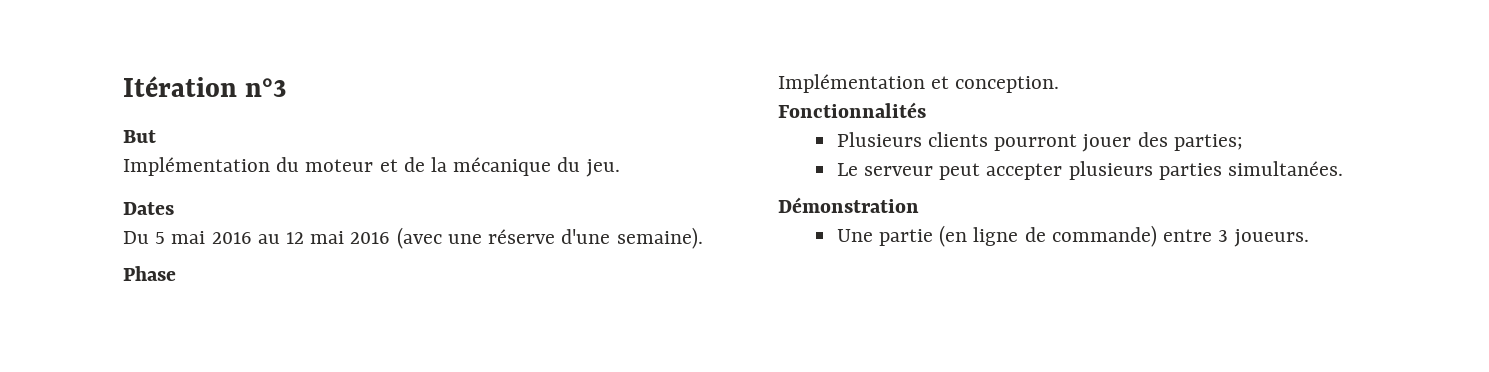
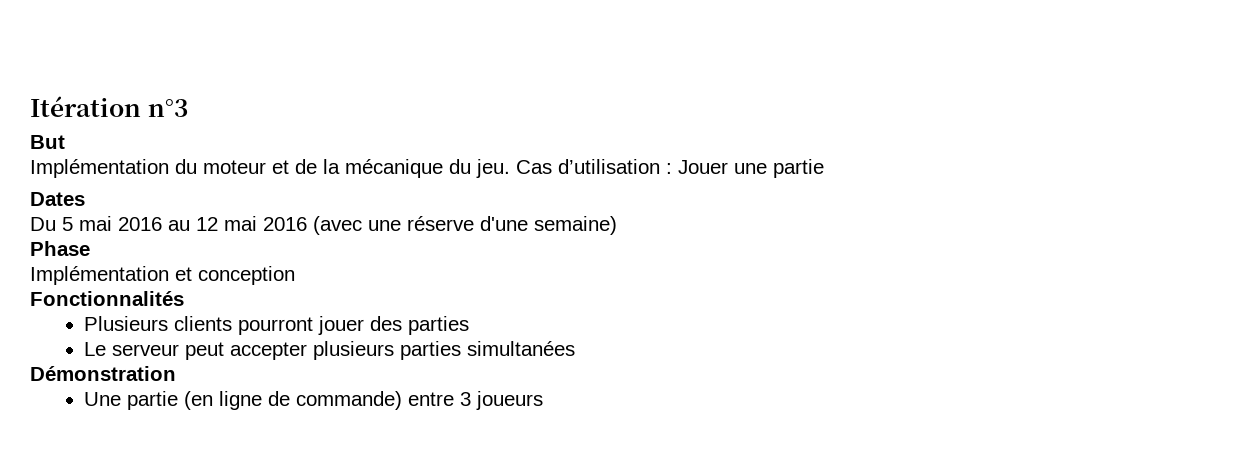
+ Cas d’utilisation : Jouer une partie
- Du 5 mai 2016 au 12 mai 2016 (avec une réserve d'une semaine).
+ Du 5 mai 2016 au 12 mai 2016 (avec une réserve d'une semaine)
- Implémentation et conception.
+ Implémentation et conception
- Plusieurs clients pourront jouer des parties;
+ Plusieurs clients pourront jouer des parties
- Le serveur peut accepter plusieurs parties simultanées.
+ Le serveur peut accepter plusieurs parties simultanées
- Une partie (en ligne de commande) entre 3 joueurs.
+ Une partie (en ligne de commande) entre 3 joueurs

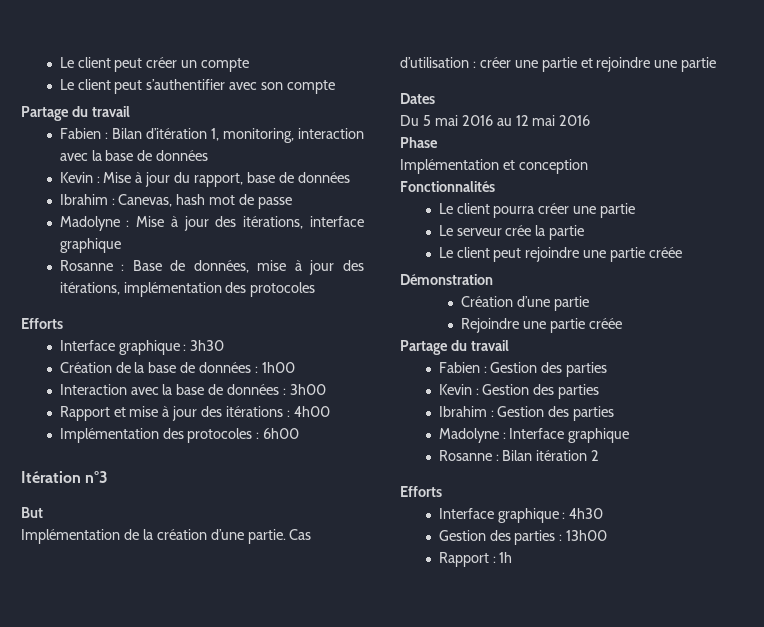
+ Le client peut créer un compte
+ Le client peut s’authentifier avec son compte
+ Partage du travail
+ Fabien : Bilan d’itération 1, monitoring, interaction avec la base de données
+ Kevin : Mise à jour du rapport, base de données
+ Ibrahim : Canevas, hash mot de passe
+ Madolyne : Mise à jour des itérations, interface graphique
+ Rosanne : Base de données, mise à jour des itérations, implémentation des protocoles
+ Efforts
+ Interface graphique : 3h30
+ Création de la base de données : 1h00
+ Interaction avec la base de données : 3h00
+ Rapport et mise à jour des itérations : 4h00
+ Implémentation des protocoles : 6h00
  Itération n°3
  But
- Implémentation du moteur et de la mécanique du jeu. Cas d’utilisation : Jouer une partie
+ Implémentation de la création d’une partie. Cas d’utilisation : créer une partie et rejoindre une partie
- Du 5 mai 2016 au 12 mai 2016 (avec une réserve d'une semaine)
+ Du 5 mai 2016 au 12 mai 2016
- Plusieurs clients pourront jouer des parties
- Le serveur peut accepter plusieurs parties simultanées
+ Le client pourra créer une partie
+ Le serveur crée la partie
+ Le client peut rejoindre une partie créée
  Démonstration
- Une partie (en ligne de commande) entre 3 joueurs
+ Création d’une partie
+ Rejoindre une partie créée
+ Partage du travail
+ Fabien : Gestion des parties
+ Kevin : Gestion des parties
+ Ibrahim : Gestion des parties
+ Madolyne : Interface graphique
+ Rosanne : Bilan itération 2
+ Efforts
+ Interface graphique : 4h30
+ Gestion des parties : 13h00
+ Rapport : 1h

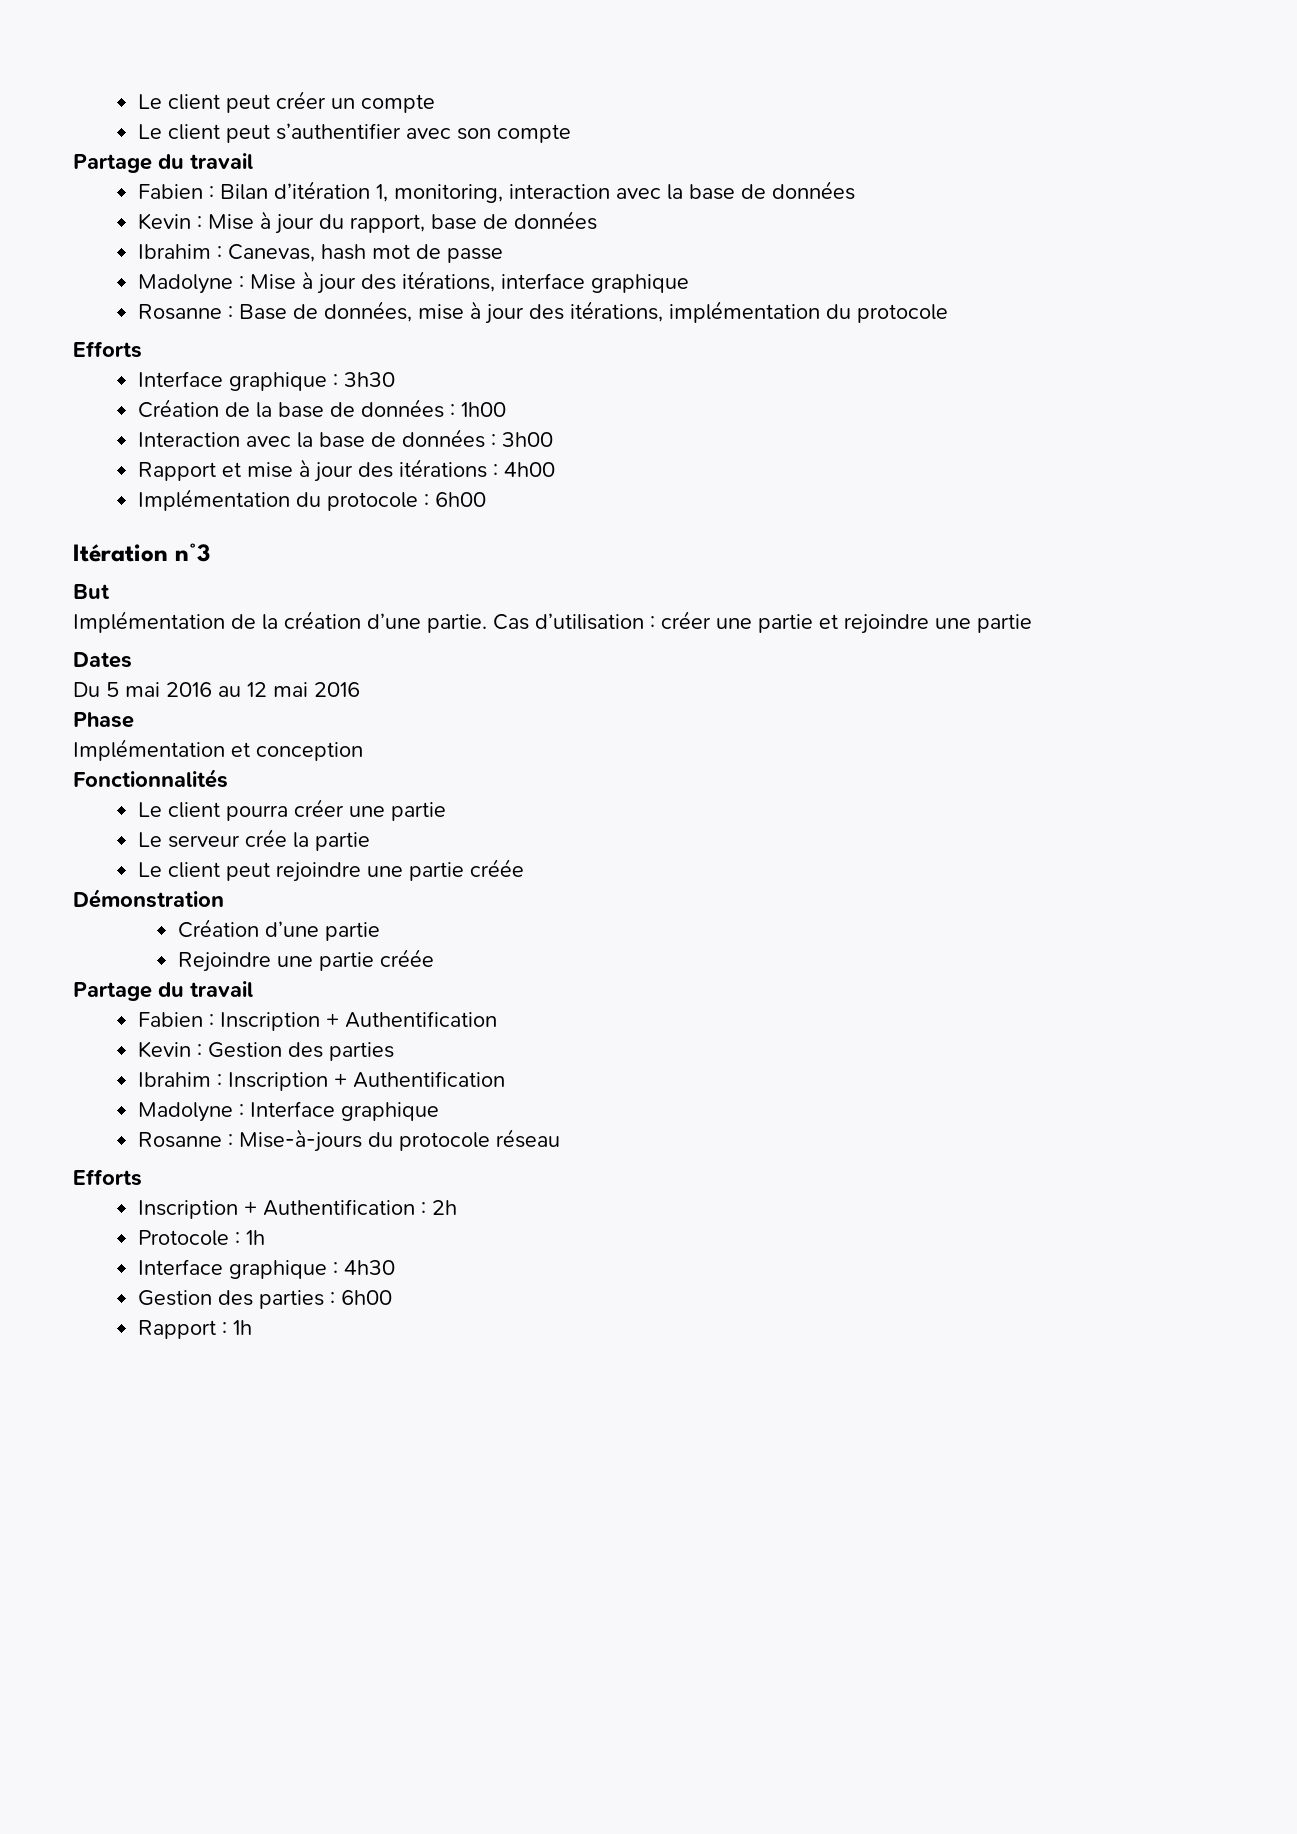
- Rosanne : Base de données, mise à jour des itérations, implémentation des protocoles
+ Rosanne : Base de données, mise à jour des itérations, implémentation du protocole
- Implémentation des protocoles : 6h00
+ Implémentation du protocole : 6h00
- Fabien : Gestion des parties
+ Fabien : Inscription + Authentification
- Ibrahim : Gestion des parties
+ Ibrahim : Inscription + Authentification
- Rosanne : Bilan itération 2
+ Rosanne : Mise-à-jours du protocole réseau
  Efforts
+ Inscription + Authentification : 2h
+ Protocole : 1h
- Gestion des parties : 13h00
+ Gestion des parties : 6h00

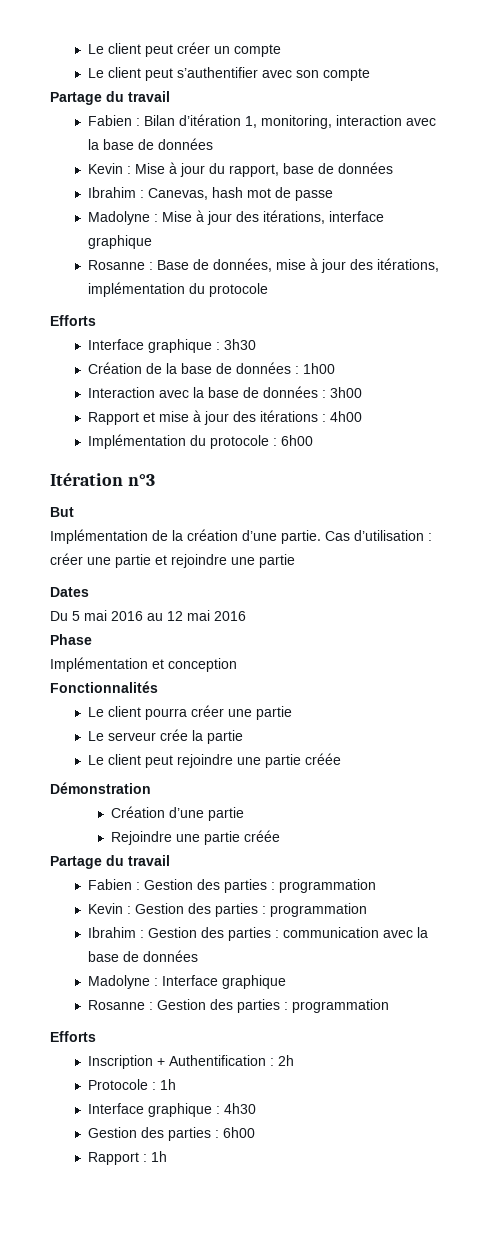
- Fabien : Inscription + Authentification
+ Fabien : Gestion des parties : programmation
- Kevin : Gestion des parties
- Ibrahim : Inscription + Authentification
+ Kevin : Gestion des parties : programmation
+ Ibrahim : Gestion des parties : communication avec la base de données
- Rosanne : Mise-à-jours du protocole réseau
+ Rosanne : Gestion des parties : programmation

